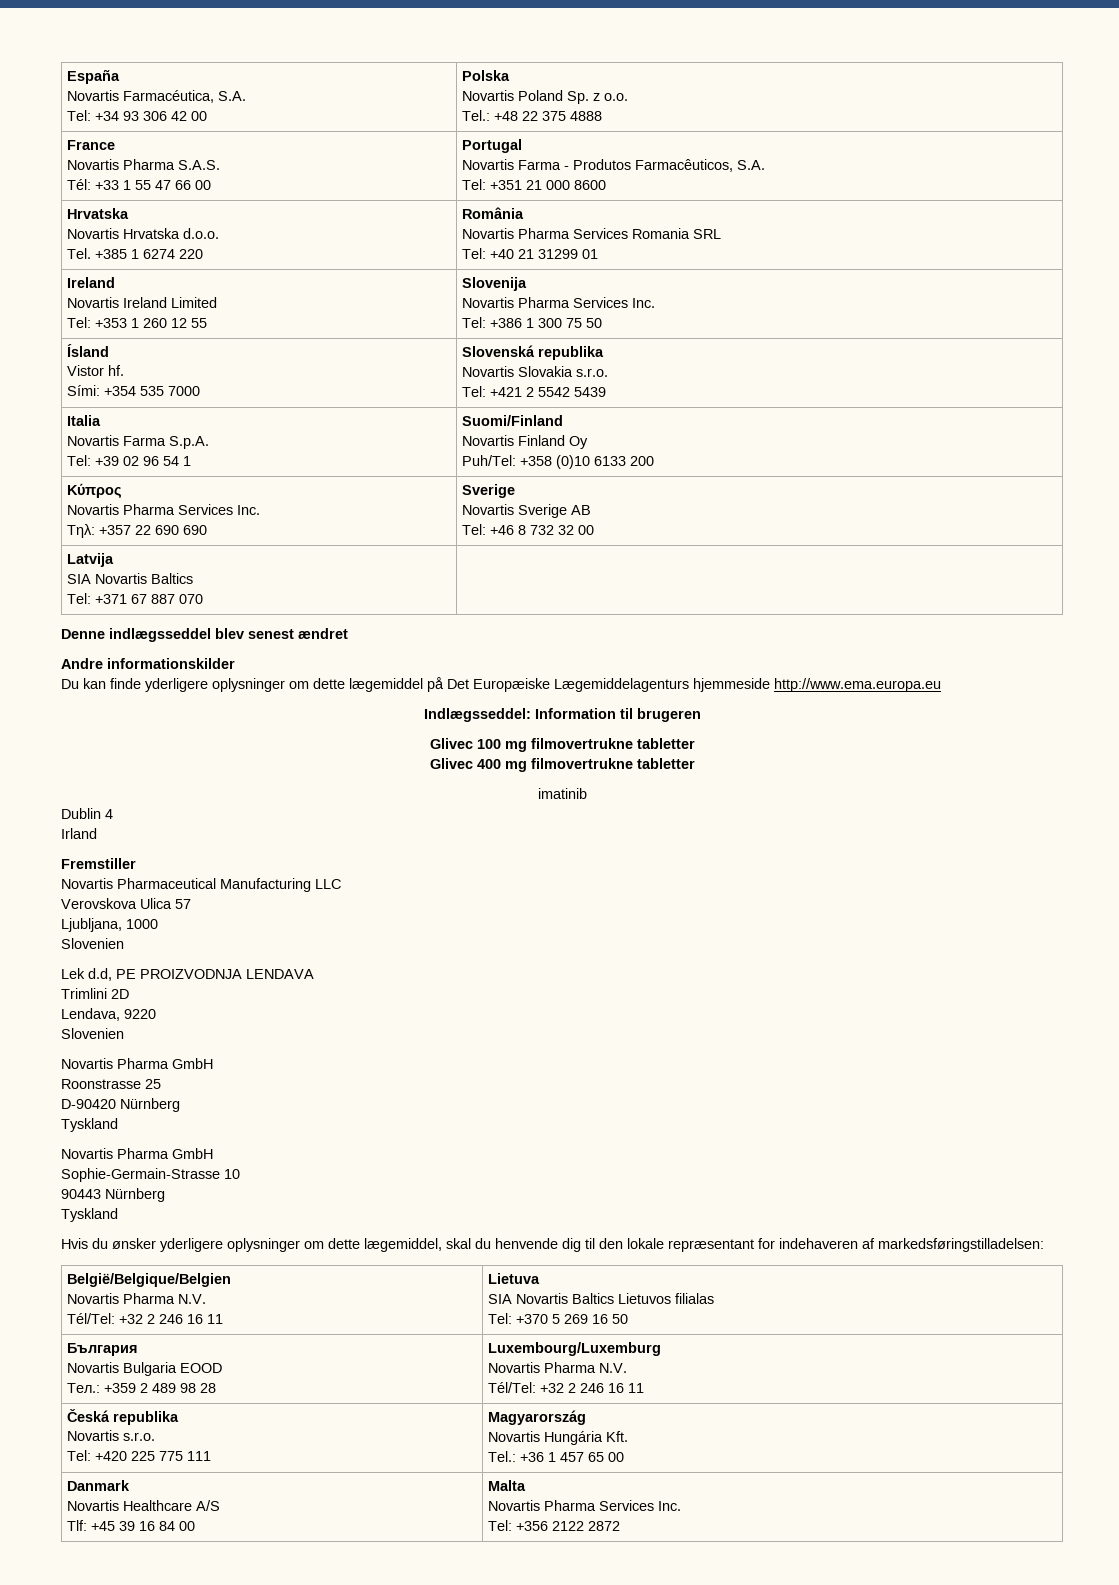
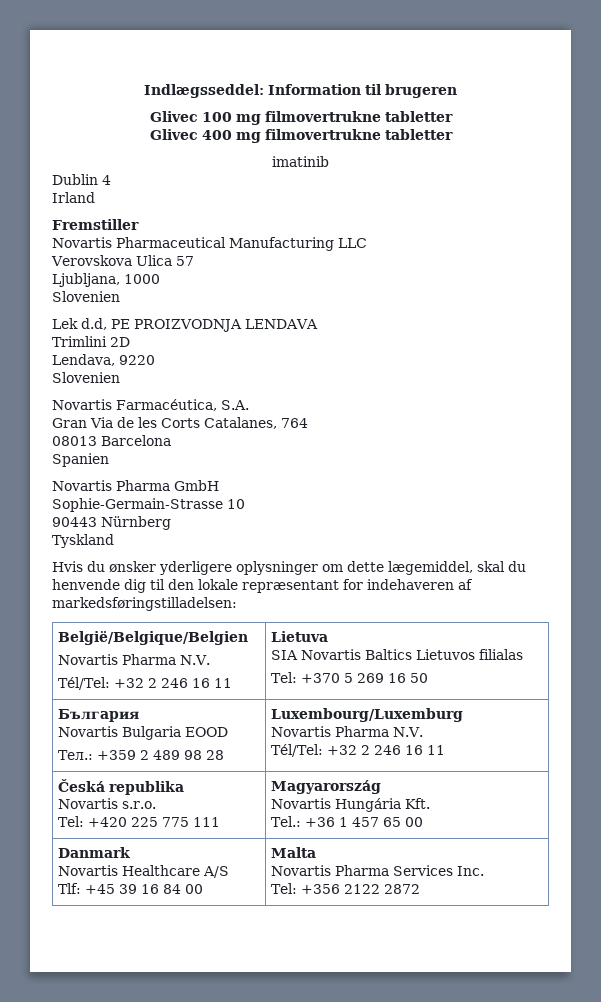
- España
- Novartis Farmacéutica, S.A.
- Tel: +34 93 306 42 00 | Polska
- Novartis Poland Sp. z o.o.
- Tel.: +48 22 375 4888
- France
- Novartis Pharma S.A.S.
- Tél: +33 1 55 47 66 00 | Portugal
- Novartis Farma - Produtos Farmacêuticos, S.A.
- Tel: +351 21 000 8600
- Hrvatska
- Novartis Hrvatska d.o.o.
- Tel. +385 1 6274 220 | România
- Novartis Pharma Services Romania SRL
- Tel: +40 21 31299 01
- Ireland
- Novartis Ireland Limited
- Tel: +353 1 260 12 55 | Slovenija
- Novartis Pharma Services Inc.
- Tel: +386 1 300 75 50
- Ísland
- Vistor hf.
- Sími: +354 535 7000 | Slovenská republika
- Novartis Slovakia s.r.o.
- Tel: +421 2 5542 5439
- Italia
- Novartis Farma S.p.A.
- Tel: +39 02 96 54 1 | Suomi/Finland
- Novartis Finland Oy
- Puh/Tel: +358 (0)10 6133 200
- Κύπρος
- Novartis Pharma Services Inc.
- Τηλ: +357 22 690 690 | Sverige
- Novartis Sverige AB
- Tel: +46 8 732 32 00
- Latvija
- SIA Novartis Baltics
- Tel: +371 67 887 070 |
- Denne indlægsseddel blev senest ændret
- Andre informationskilder
- Du kan finde yderligere oplysninger om dette lægemiddel på Det Europæiske Lægemiddelagenturs hjemmeside http://www.ema.europa.eu
  Lendava, 9220
  Slovenien
- Novartis Pharma GmbH
- Roonstrasse 25
- D-90420 Nürnberg
- Tyskland
+ Novartis Farmacéutica, S.A.
+ Gran Via de les Corts Catalanes, 764
+ 08013 Barcelona
+ Spanien

